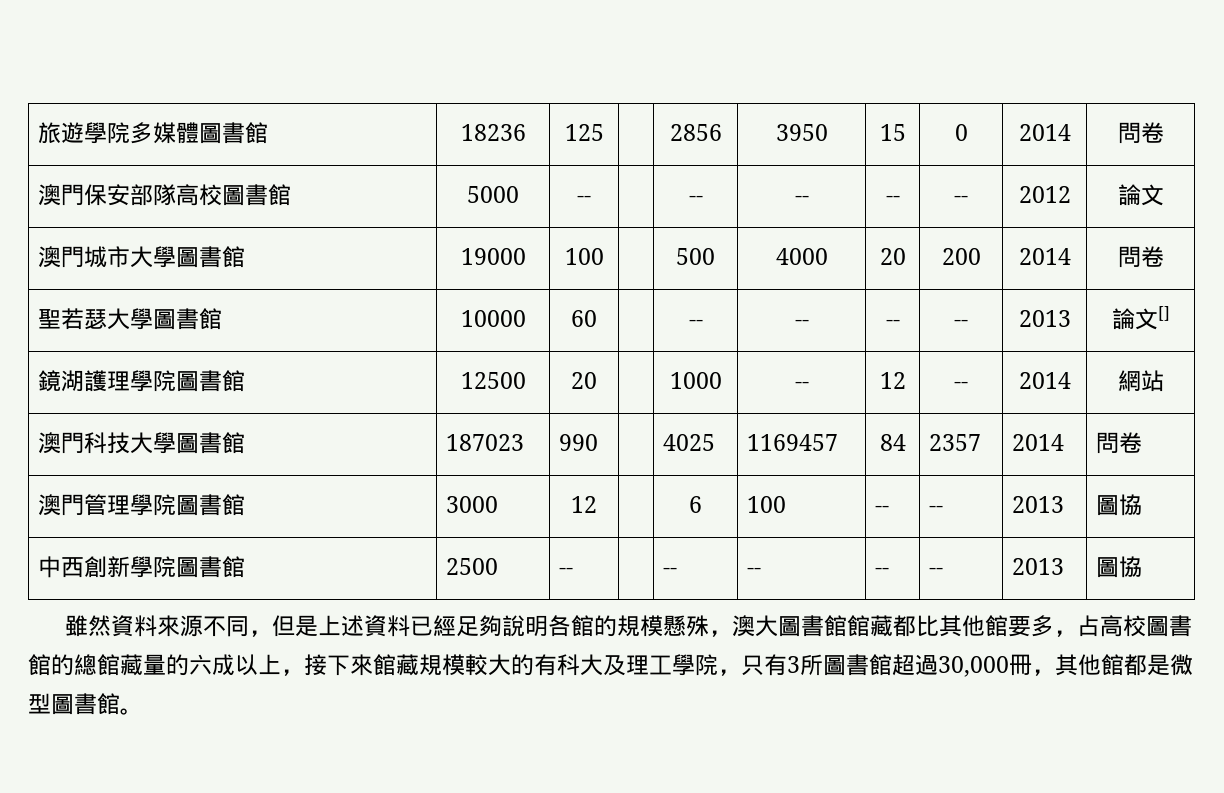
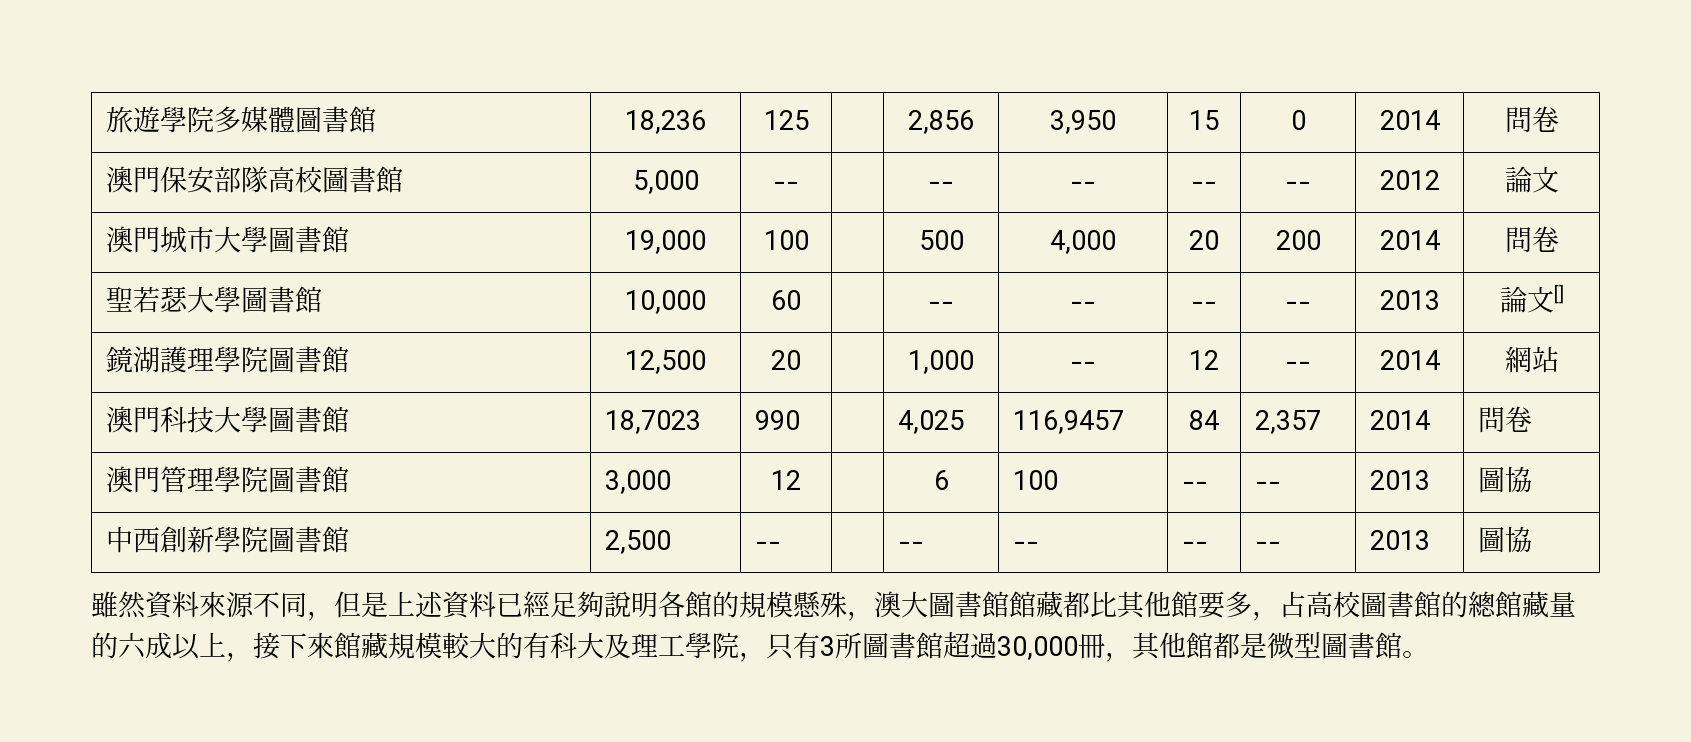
- 旅遊學院多媒體圖書館 | 18236 | 125 | | 2856 | 3950 | 15 | 0 | 2014 | 問卷
+ 旅遊學院多媒體圖書館 | 18,236 | 125 | | 2,856 | 3,950 | 15 | 0 | 2014 | 問卷
- 澳門保安部隊高校圖書館 | 5000 | -- | | -- | -- | -- | -- | 2012 | 論文
+ 澳門保安部隊高校圖書館 | 5,000 | -- | | -- | -- | -- | -- | 2012 | 論文
- 澳門城市大學圖書館 | 19000 | 100 | | 500 | 4000 | 20 | 200 | 2014 | 問卷
+ 澳門城市大學圖書館 | 19,000 | 100 | | 500 | 4,000 | 20 | 200 | 2014 | 問卷
- 聖若瑟大學圖書館 | 10000 | 60 | | -- | -- | -- | -- | 2013 | 論文[]
+ 聖若瑟大學圖書館 | 10,000 | 60 | | -- | -- | -- | -- | 2013 | 論文[]
- 鏡湖護理學院圖書館 | 12500 | 20 | | 1000 | -- | 12 | -- | 2014 | 網站
+ 鏡湖護理學院圖書館 | 12,500 | 20 | | 1,000 | -- | 12 | -- | 2014 | 網站
- 澳門科技大學圖書館 | 187023 | 990 | | 4025 | 1169457 | 84 | 2357 | 2014 | 問卷
+ 澳門科技大學圖書館 | 18,7023 | 990 | | 4,025 | 116,9457 | 84 | 2,357 | 2014 | 問卷
- 澳門管理學院圖書館 | 3000 | 12 | | 6 | 100 | -- | -- | 2013 | 圖協
+ 澳門管理學院圖書館 | 3,000 | 12 | | 6 | 100 | -- | -- | 2013 | 圖協
- 中西創新學院圖書館 | 2500 | -- | | -- | -- | -- | -- | 2013 | 圖協
+ 中西創新學院圖書館 | 2,500 | -- | | -- | -- | -- | -- | 2013 | 圖協

